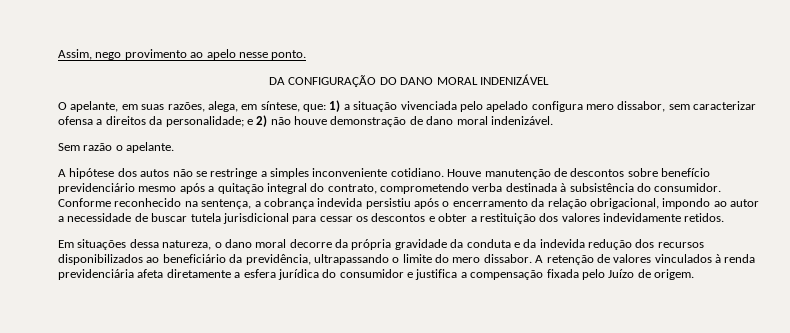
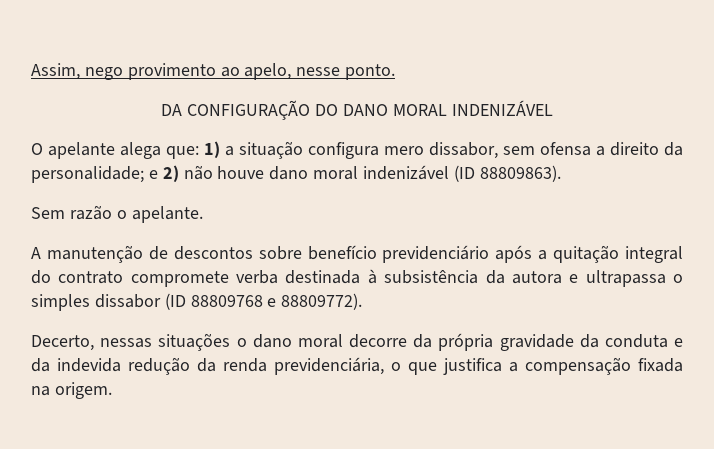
- Assim, nego provimento ao apelo nesse ponto.
+ Assim, nego provimento ao apelo, nesse ponto.
- O apelante, em suas razões, alega, em síntese, que: 1) a situação vivenciada pelo apelado configura mero dissabor, sem caracterizar ofensa a direitos da personalidade; e 2) não houve demonstração de dano moral indenizável.
+ O apelante alega que: 1) a situação configura mero dissabor, sem ofensa a direito da personalidade; e 2) não houve dano moral indenizável (ID 88809863).
- A hipótese dos autos não se restringe a simples inconveniente cotidiano. Houve manutenção de descontos sobre benefício previdenciário mesmo após a quitação integral do contrato, comprometendo verba destinada à subsistência do consumidor. Conforme reconhecido na sentença, a cobrança indevida persistiu após o encerramento da relação obrigacional, impondo ao autor a necessidade de buscar tutela jurisdicional para cessar os descontos e obter a restituição dos valores indevidamente retidos.
- Em situações dessa natureza, o dano moral decorre da própria gravidade da conduta e da indevida redução dos recursos disponibilizados ao beneficiário da previdência, ultrapassando o limite do mero dissabor. A retenção de valores vinculados à renda previdenciária afeta diretamente a esfera jurídica do consumidor e justifica a compensação fixada pelo Juízo de origem.
+ A manutenção de descontos sobre benefício previdenciário após a quitação integral do contrato compromete verba destinada à subsistência da autora e ultrapassa o simples dissabor (ID 88809768 e 88809772).
+ Decerto, nessas situações o dano moral decorre da própria gravidade da conduta e da indevida redução da renda previdenciária, o que justifica a compensação fixada na origem.

